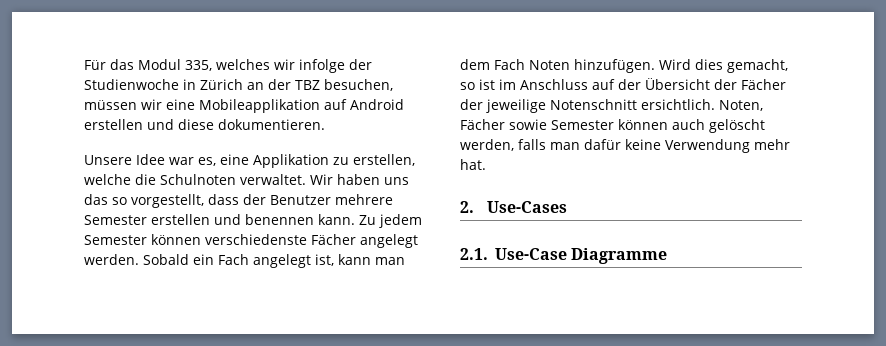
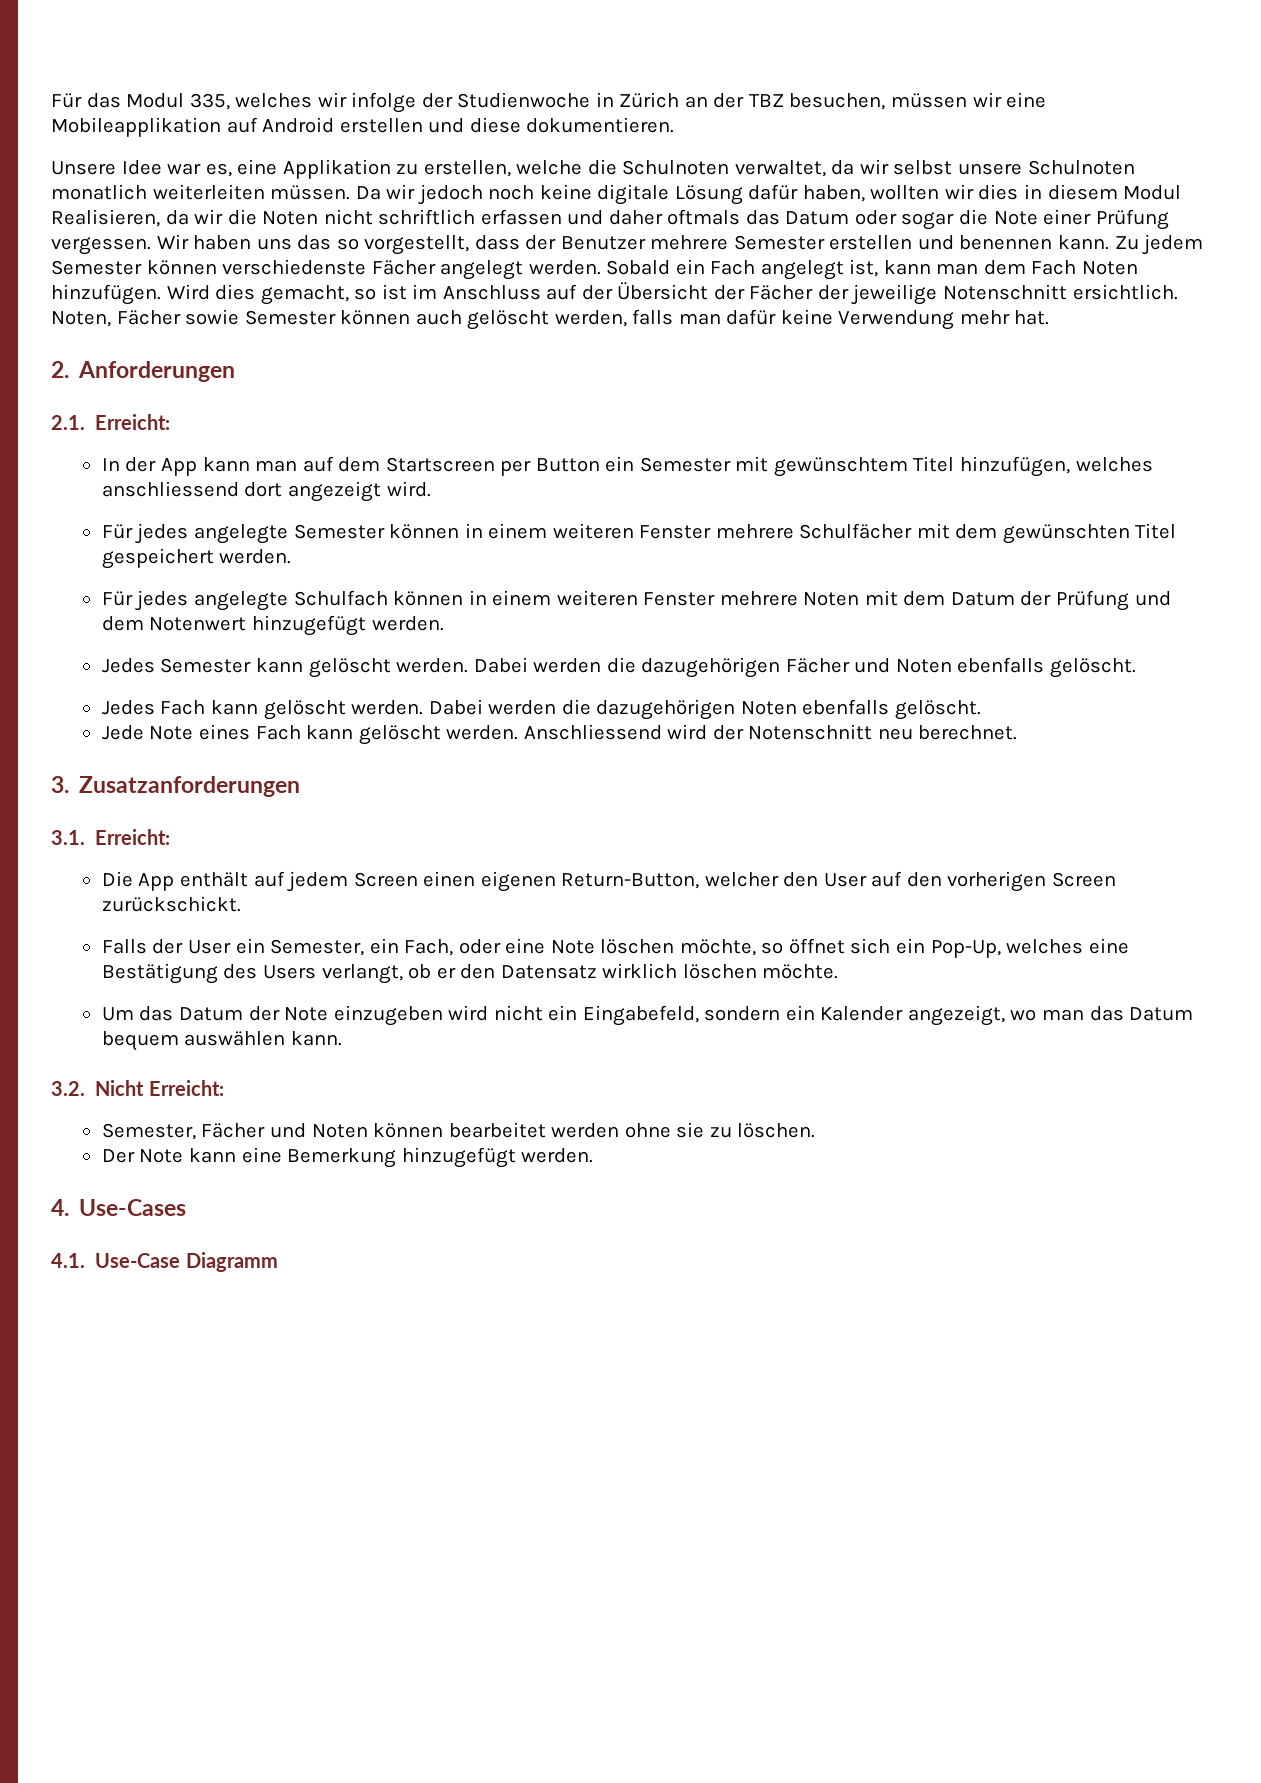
- Unsere Idee war es, eine Applikation zu erstellen, welche die Schulnoten verwaltet.
+ Unsere Idee war es, eine Applikation zu erstellen, welche die Schulnoten verwaltet, da wir selbst unsere Schulnoten monatlich weiterleiten müssen. Da wir jedoch noch keine digitale Lösung dafür haben, wollten wir dies in diesem Modul Realisieren, da wir die Noten nicht schriftlich erfassen und daher oftmals das Datum oder sogar die Note einer Prüfung vergessen.
- 2. Use-Cases
- 2.1. Use-Case Diagramme
+ 2. Anforderungen
+ 2.1. Erreicht:
+ In der App kann man auf dem Startscreen per Button ein Semester mit gewünschtem Titel hinzufügen, welches anschliessend dort angezeigt wird.
+ Für jedes angelegte Semester können in einem weiteren Fenster mehrere Schulfächer mit dem gewünschten Titel gespeichert werden.
+ Für jedes angelegte Schulfach können in einem weiteren Fenster mehrere Noten mit dem Datum der Prüfung und dem Notenwert hinzugefügt werden.
+ Jedes Semester kann gelöscht werden. Dabei werden die dazugehörigen Fächer und Noten ebenfalls gelöscht.
+ Jedes Fach kann gelöscht werden. Dabei werden die dazugehörigen Noten ebenfalls gelöscht.
+ Jede Note eines Fach kann gelöscht werden. Anschliessend wird der Notenschnitt neu berechnet.
+ 3. Zusatzanforderungen
+ 3.1. Erreicht:
+ Die App enthält auf jedem Screen einen eigenen Return-Button, welcher den User auf den vorherigen Screen zurückschickt.
+ Falls der User ein Semester, ein Fach, oder eine Note löschen möchte, so öffnet sich ein Pop-Up, welches eine Bestätigung des Users verlangt, ob er den Datensatz wirklich löschen möchte.
+ Um das Datum der Note einzugeben wird nicht ein Eingabefeld, sondern ein Kalender angezeigt, wo man das Datum bequem auswählen kann.
+ 3.2. Nicht Erreicht:
+ Semester, Fächer und Noten können bearbeitet werden ohne sie zu löschen.
+ Der Note kann eine Bemerkung hinzugefügt werden.
+ 4. Use-Cases
+ 4.1. Use-Case Diagramm

